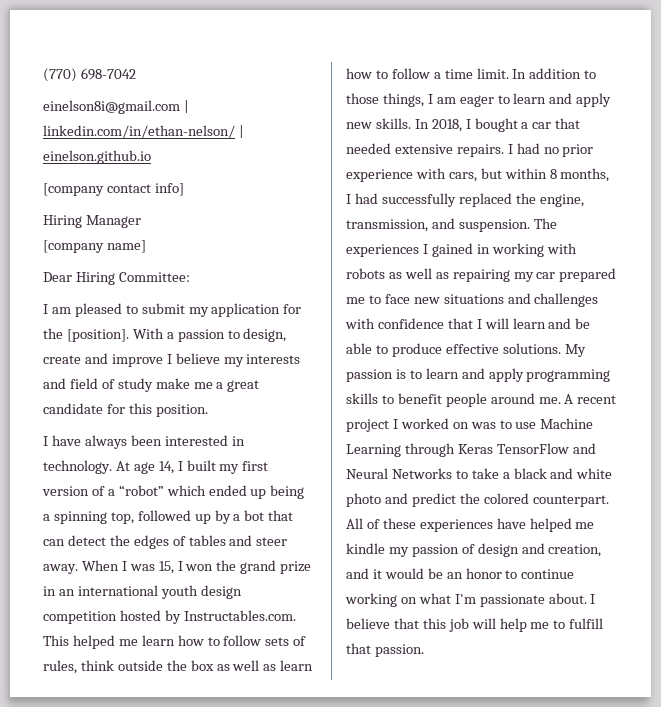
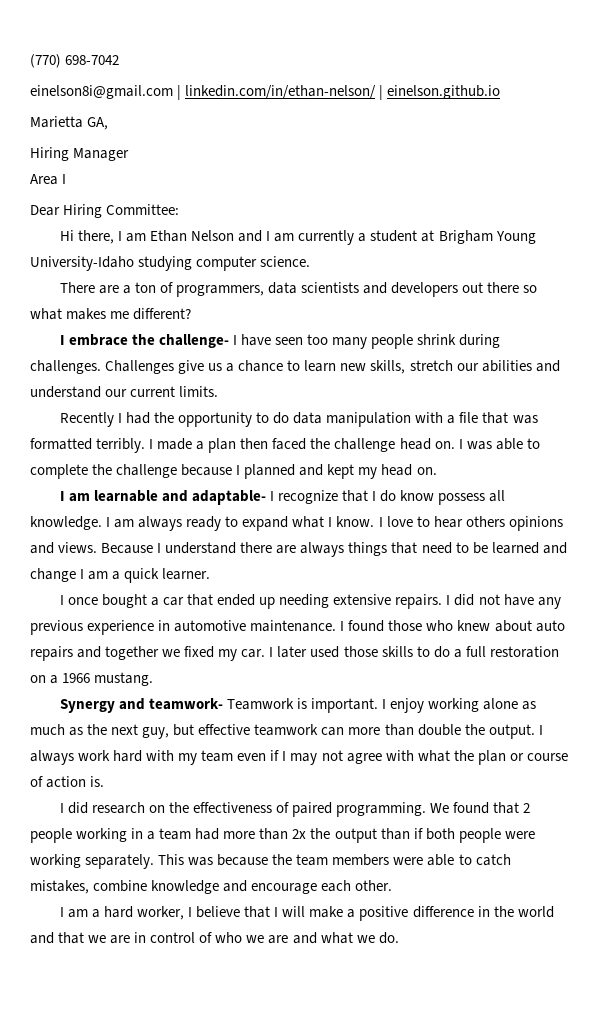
- [company contact info]
+ Marietta GA,
- [company name]
+ Area I
- I am pleased to submit my application for the [position]. With a passion to design, create and improve I believe my interests and field of study make me a great candidate for this position.
- I have always been interested in technology. At age 14, I built my first version of a “robot” which ended up being a spinning top, followed up by a bot that can detect the edges of tables and steer away. When I was 15, I won the grand prize in an international youth design competition hosted by Instructables.com. This helped me learn how to follow sets of rules, think outside the box as well as learn how to follow a time limit. In addition to those things, I am eager to learn and apply new skills. In 2018, I bought a car that needed extensive repairs. I had no prior experience with cars, but within 8 months, I had successfully replaced the engine, transmission, and suspension. The experiences I gained in working with robots as well as repairing my car prepared me to face new situations and challenges with confidence that I will learn and be able to produce effective solutions. My passion is to learn and apply programming skills to benefit people around me. A recent project I worked on was to use Machine Learning through Keras TensorFlow and Neural Networks to take a black and white photo and predict the colored counterpart. All of these experiences have helped me kindle my passion of design and creation, and it would be an honor to continue working on what I'm passionate about. I believe that this job will help me to fulfill that passion.
+ Hi there, I am Ethan Nelson and I am currently a student at Brigham Young University-Idaho studying computer science.
+ There are a ton of programmers, data scientists and developers out there so what makes me different?
+ I embrace the challenge- I have seen too many people shrink during challenges. Challenges give us a chance to learn new skills, stretch our abilities and understand our current limits.
+ Recently I had the opportunity to do data manipulation with a file that was formatted terribly. I made a plan then faced the challenge head on. I was able to complete the challenge because I planned and kept my head on.
+ I am learnable and adaptable- I recognize that I do know possess all knowledge. I am always ready to expand what I know. I love to hear others opinions and views. Because I understand there are always things that need to be learned and change I am a quick learner.
+ I once bought a car that ended up needing extensive repairs. I did not have any previous experience in automotive maintenance. I found those who knew about auto repairs and together we fixed my car. I later used those skills to do a full restoration on a 1966 mustang.
+ Synergy and teamwork- Teamwork is important. I enjoy working alone as much as the next guy, but effective teamwork can more than double the output. I always work hard with my team even if I may not agree with what the plan or course of action is.
+ I did research on the effectiveness of paired programming. We found that 2 people working in a team had more than 2x the output than if both people were working separately. This was because the team members were able to catch mistakes, combine knowledge and encourage each other.
+ I am a hard worker, I believe that I will make a positive difference in the world and that we are in control of who we are and what we do.

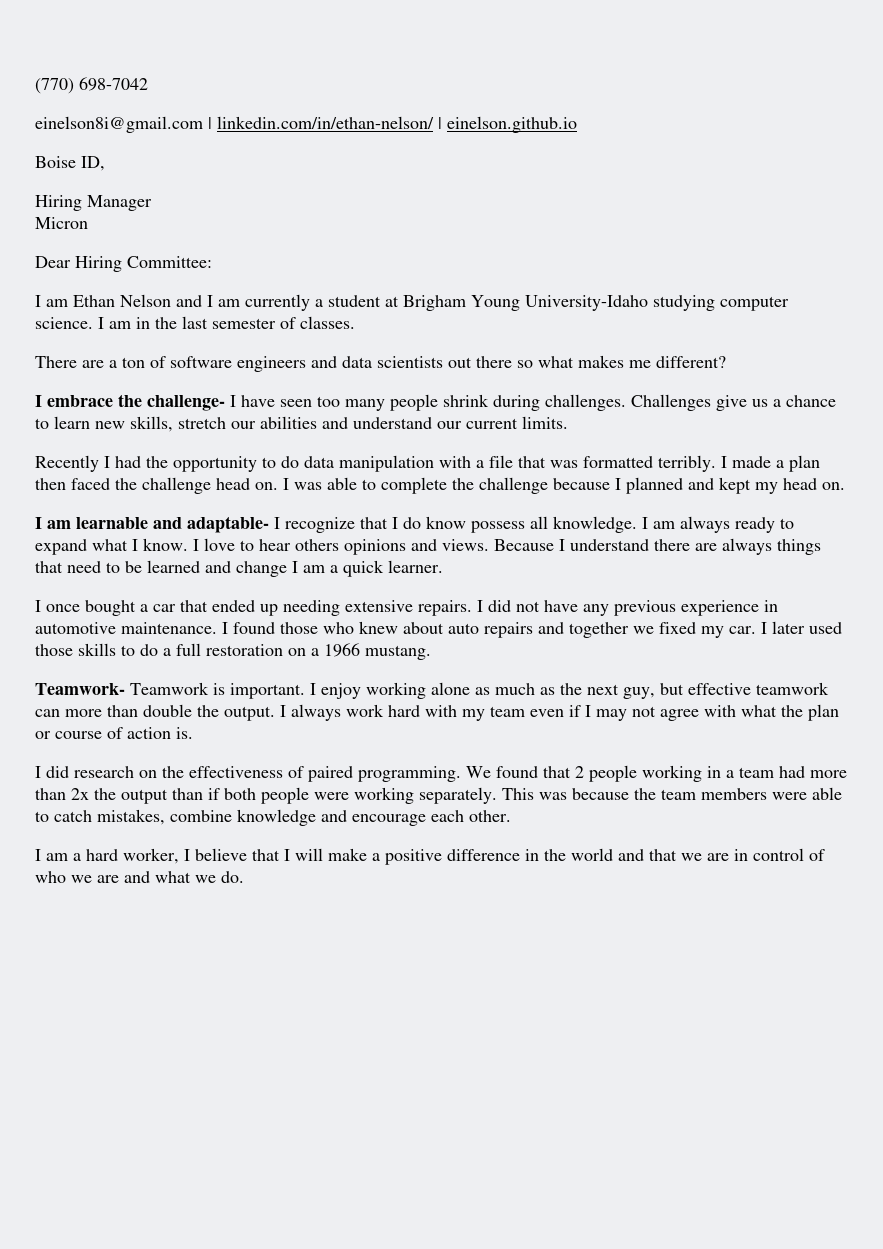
- Marietta GA,
+ Boise ID,
- Area I
+ Micron
- Hi there, I am Ethan Nelson and I am currently a student at Brigham Young University-Idaho studying computer science.
+ I am Ethan Nelson and I am currently a student at Brigham Young University-Idaho studying computer science. I am in the last semester of classes.
- There are a ton of programmers, data scientists and developers out there so what makes me different?
+ There are a ton of software engineers and data scientists out there so what makes me different?
- Synergy and teamwork- Teamwork is important.
+ Teamwork- Teamwork is important.

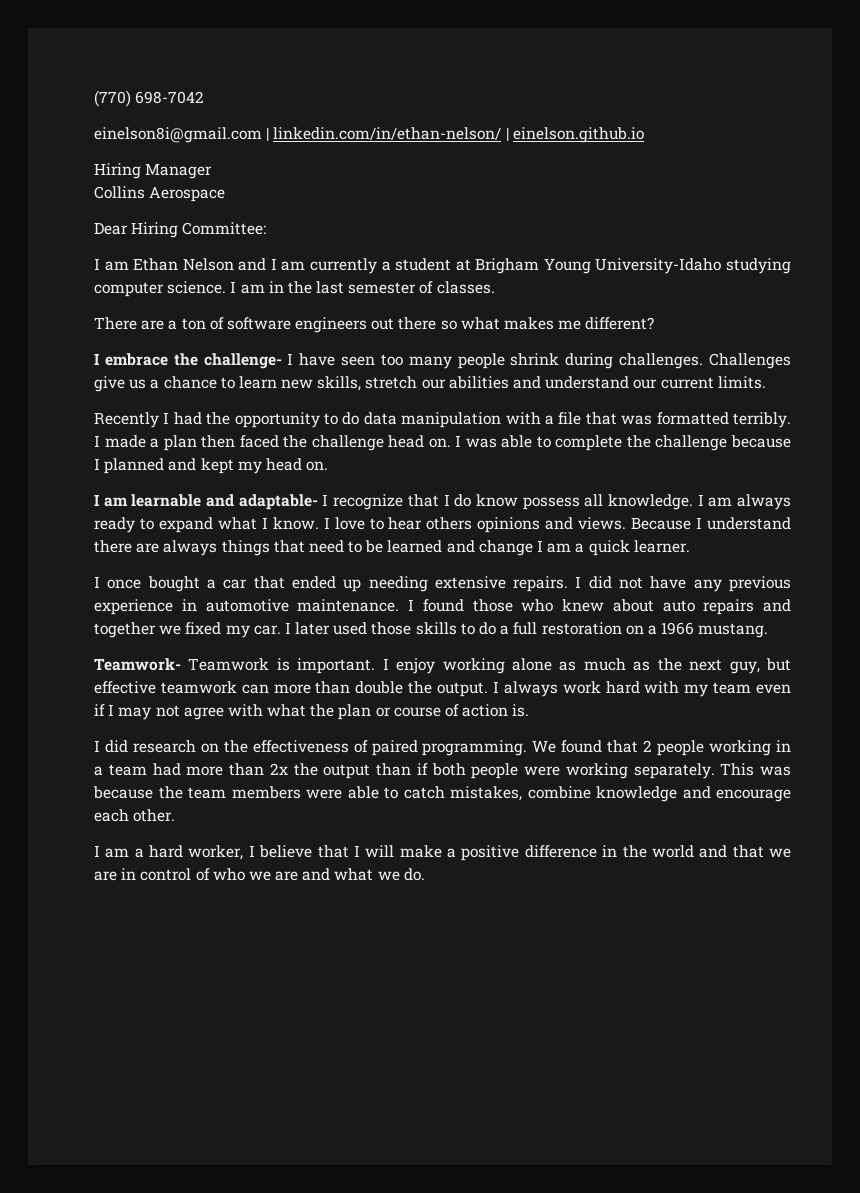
- Boise ID,
- Micron
+ Collins Aerospace
- There are a ton of software engineers and data scientists out there so what makes me different?
+ There are a ton of software engineers out there so what makes me different?

